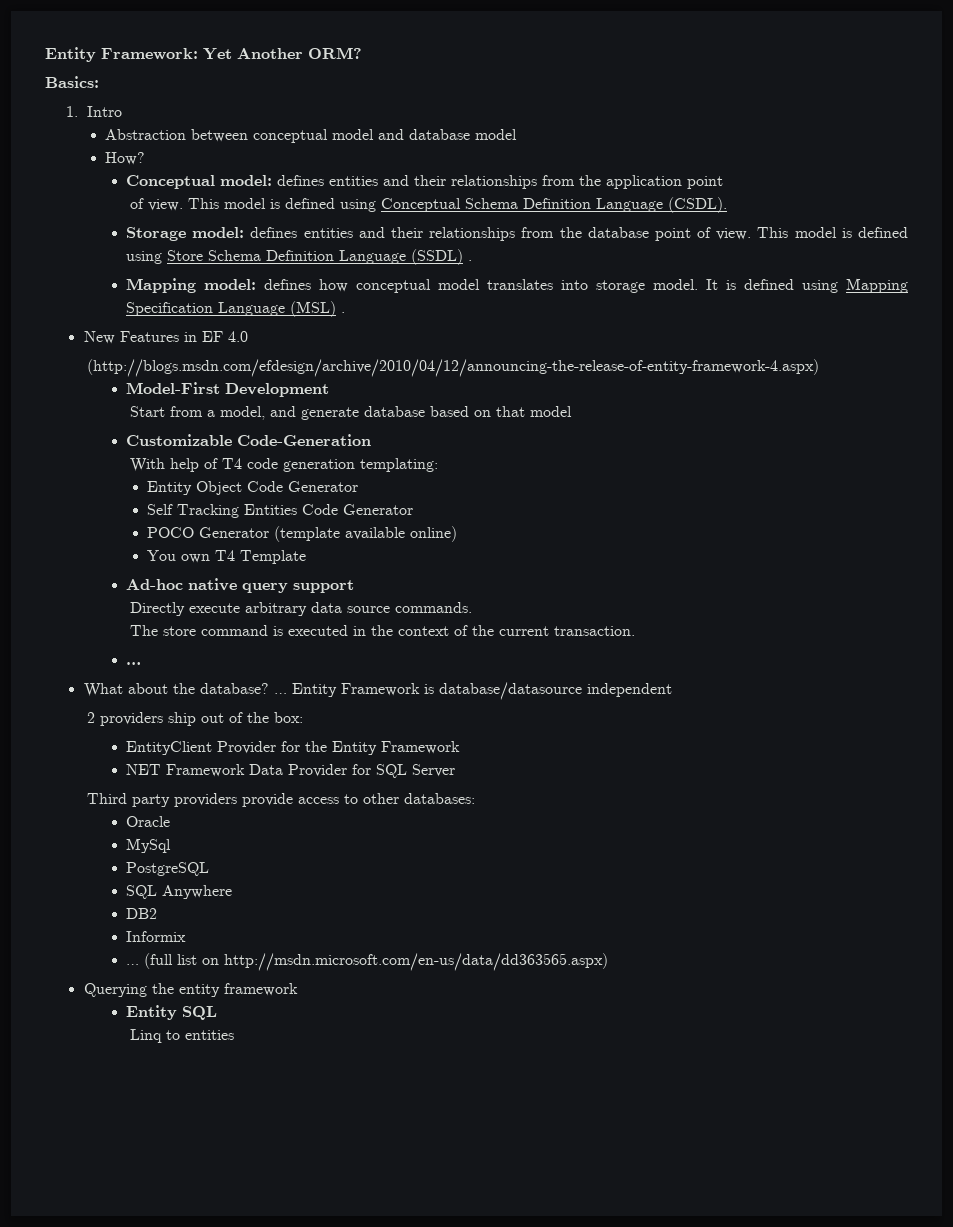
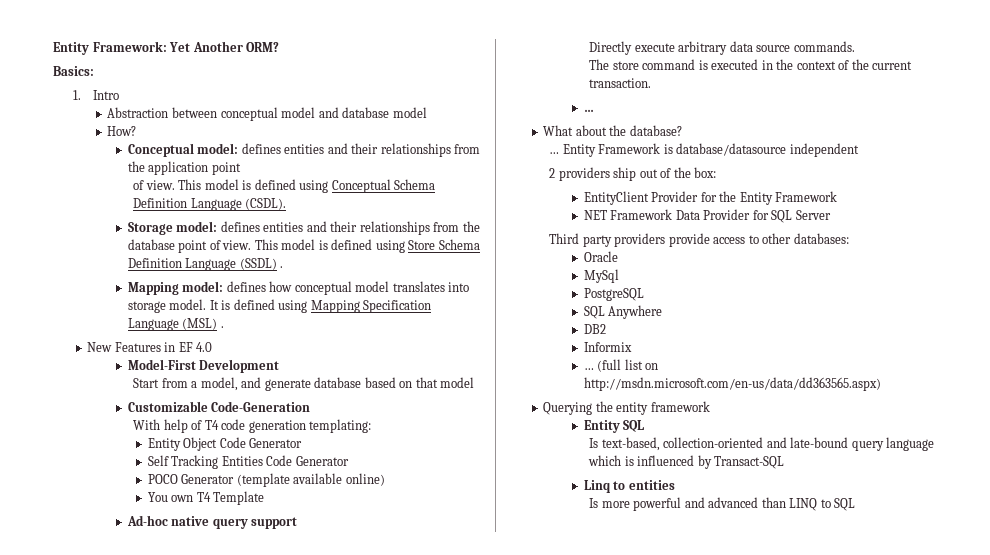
- (http://blogs.msdn.com/efdesign/archive/2010/04/12/announcing-the-release-of-entity-framework-4.aspx)
- What about the database? …
+ What about the database?
+ …
+ Is text-based, collection-oriented and late-bound query language which is influenced by Transact-SQL
  Linq to entities
+ Is more powerful and advanced than LINQ to SQL

